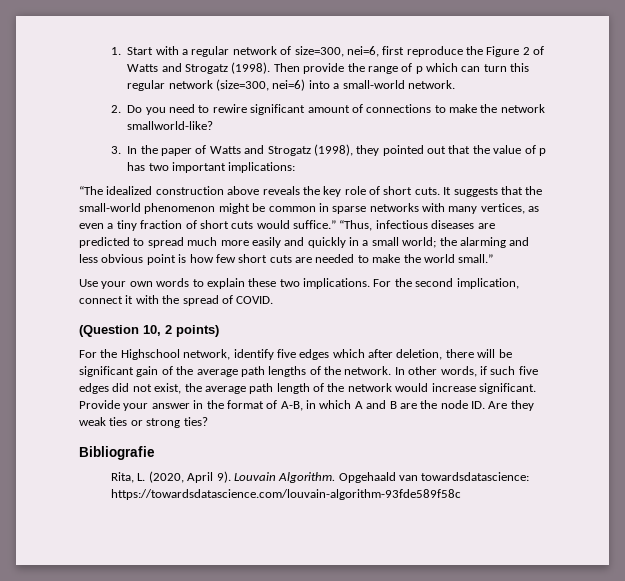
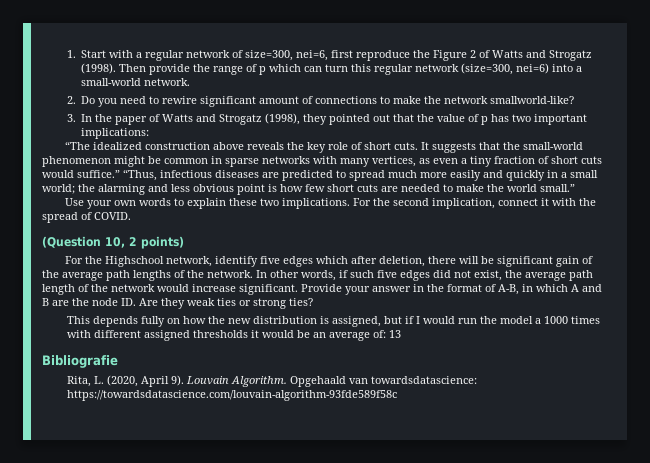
+ This depends fully on how the new distribution is assigned, but if I would run the model a 1000 times with different assigned thresholds it would be an average of: 13

